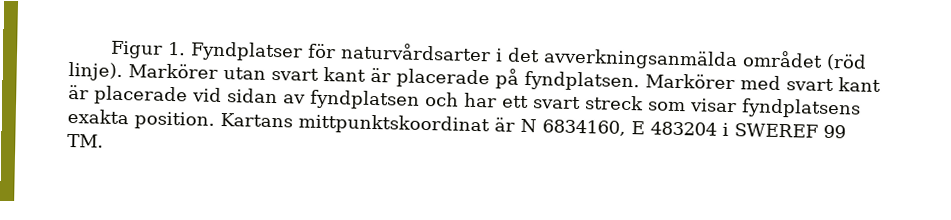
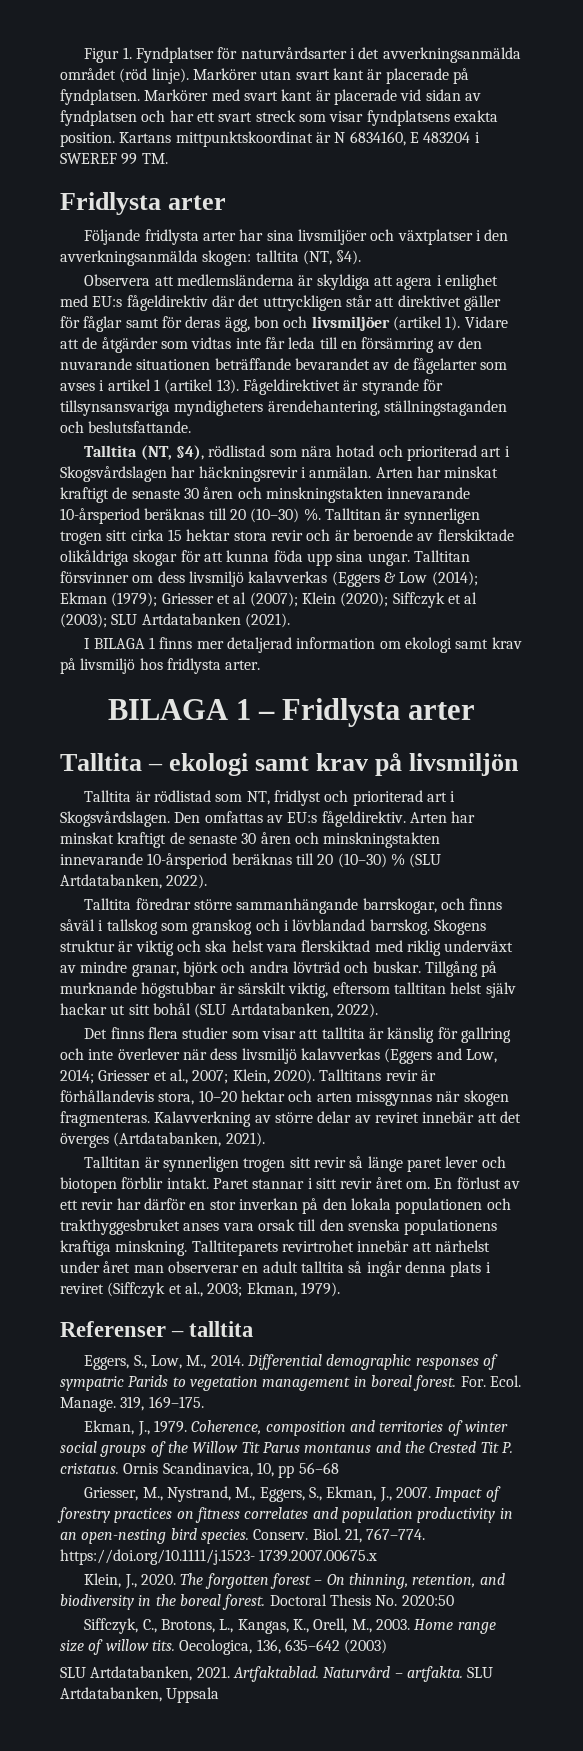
  Kartans mittpunktskoordinat är N 6834160, E 483204 i SWEREF 99 TM.
+ Fridlysta arter
+ Följande fridlysta arter har sina livsmiljöer och växtplatser i den avverkningsanmälda skogen: talltita (NT, §4).
+ Observera att medlemsländerna är skyldiga att agera i enlighet med EU:s fågeldirektiv där det uttryckligen står att direktivet gäller för fåglar samt för deras ägg, bon och livsmiljöer (artikel 1). Vidare att de åtgärder som vidtas inte får leda till en försämring av den nuvarande situationen beträffande bevarandet av de fågelarter som avses i artikel 1 (artikel 13). Fågeldirektivet är styrande för tillsynsansvariga myndigheters ärendehantering, ställningstaganden och beslutsfattande.
+ Talltita (NT, §4), rödlistad som nära hotad och prioriterad art i Skogsvårdslagen har häckningsrevir i anmälan. Arten har minskat kraftigt de senaste 30 åren och minskningstakten innevarande 10-årsperiod beräknas till 20 (10–30) %. Talltitan är synnerligen trogen sitt cirka 15 hektar stora revir och är beroende av flerskiktade olikåldriga skogar för att kunna föda upp sina ungar. Talltitan försvinner om dess livsmiljö kalavverkas (Eggers & Low (2014); Ekman (1979); Griesser et al (2007); Klein (2020); Siffczyk et al (2003); SLU Artdatabanken (2021).
+ I BILAGA 1 finns mer detaljerad information om ekologi samt krav på livsmiljö hos fridlysta arter.
+ BILAGA 1 – Fridlysta arter
+ Talltita – ekologi samt krav på livsmiljön
+ Talltita är rödlistad som NT, fridlyst och prioriterad art i Skogsvårdslagen. Den omfattas av EU:s fågeldirektiv. Arten har minskat kraftigt de senaste 30 åren och minskningstakten innevarande 10-årsperiod beräknas till 20 (10–30) % (SLU Artdatabanken, 2022).
+ Talltita föredrar större sammanhängande barrskogar, och finns såväl i tallskog som granskog och i lövblandad barrskog. Skogens struktur är viktig och ska helst vara flerskiktad med riklig underväxt av mindre granar, björk och andra lövträd och buskar. Tillgång på murknande högstubbar är särskilt viktig, eftersom talltitan helst själv hackar ut sitt bohål (SLU Artdatabanken, 2022).
+ Det finns flera studier som visar att talltita är känslig för gallring och inte överlever när dess livsmiljö kalavverkas (Eggers and Low, 2014; Griesser et al., 2007; Klein, 2020). Talltitans revir är förhållandevis stora, 10–20 hektar och arten missgynnas när skogen fragmenteras. Kalavverkning av större delar av reviret innebär att det överges (Artdatabanken, 2021).
+ Talltitan är synnerligen trogen sitt revir så länge paret lever och biotopen förblir intakt. Paret stannar i sitt revir året om. En förlust av ett revir har därför en stor inverkan på den lokala populationen och trakthyggesbruket anses vara orsak till den svenska populationens kraftiga minskning. Talltiteparets revirtrohet innebär att närhelst under året man observerar en adult talltita så ingår denna plats i reviret (Siffczyk et al., 2003; Ekman, 1979).
+ Referenser – talltita
+ Eggers, S., Low, M., 2014. Differential demographic responses of sympatric Parids to vegetation management in boreal forest. For. Ecol. Manage. 319, 169–175.
+ Ekman, J., 1979. Coherence, composition and territories of winter social groups of the Willow Tit Parus montanus and the Crested Tit P. cristatus. Ornis Scandinavica, 10, pp 56–68
+ Griesser, M., Nystrand, M., Eggers, S., Ekman, J., 2007. Impact of forestry practices on fitness correlates and population productivity in an open-nesting bird species. Conserv. Biol. 21, 767–774. https://doi.org/10.1111/j.1523- 1739.2007.00675.x
+ Klein, J., 2020. The forgotten forest – On thinning, retention, and biodiversity in the boreal forest. Doctoral Thesis No. 2020:50
+ Siffczyk, C., Brotons, L., Kangas, K., Orell, M., 2003. Home range size of willow tits. Oecologica, 136, 635–642 (2003)
+ SLU Artdatabanken, 2021. Artfaktablad. Naturvård – artfakta. SLU Artdatabanken, Uppsala

